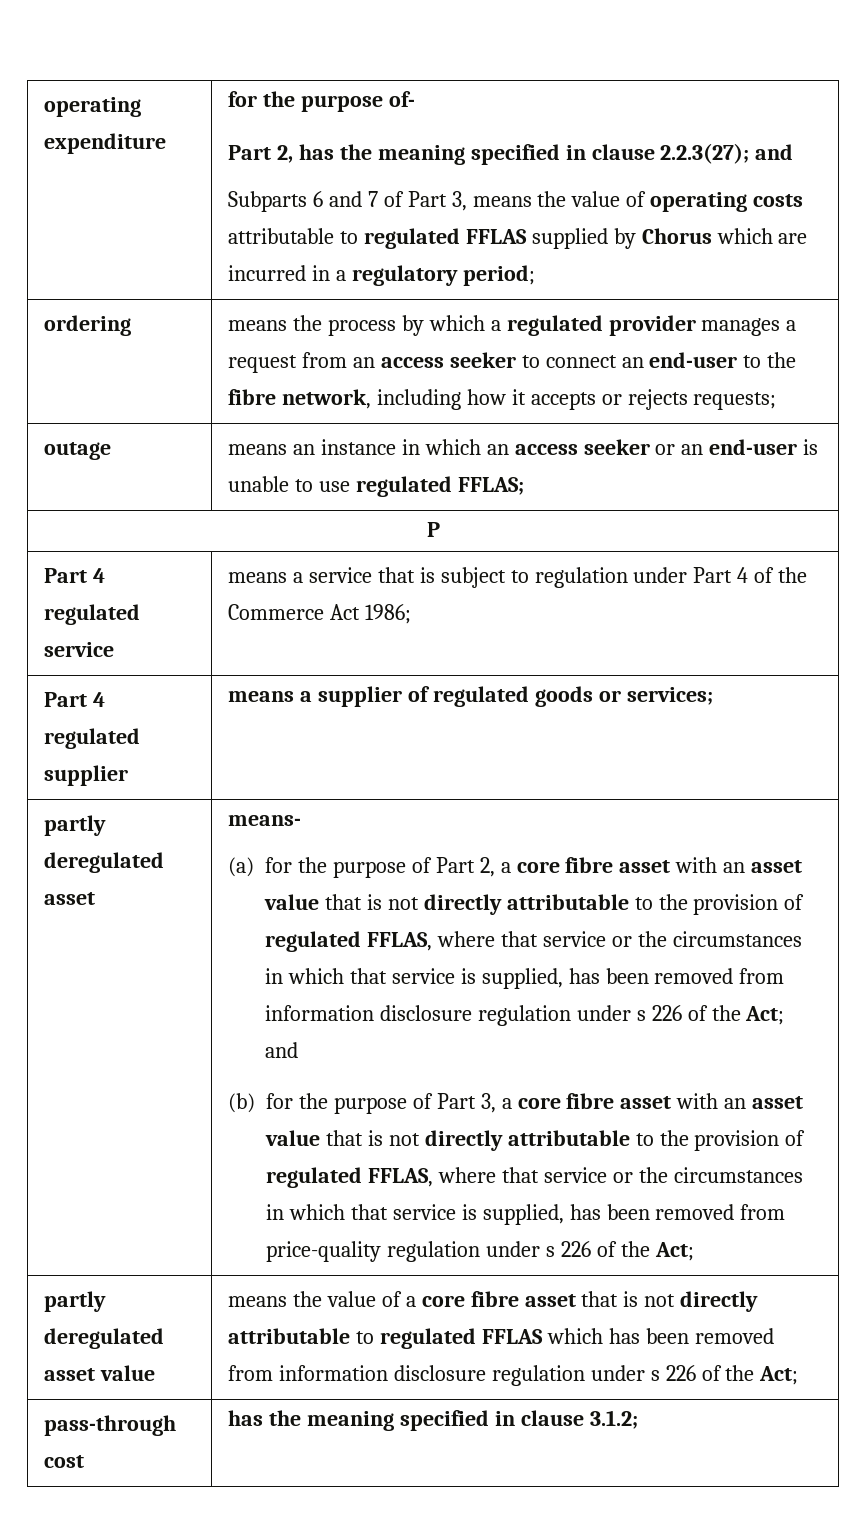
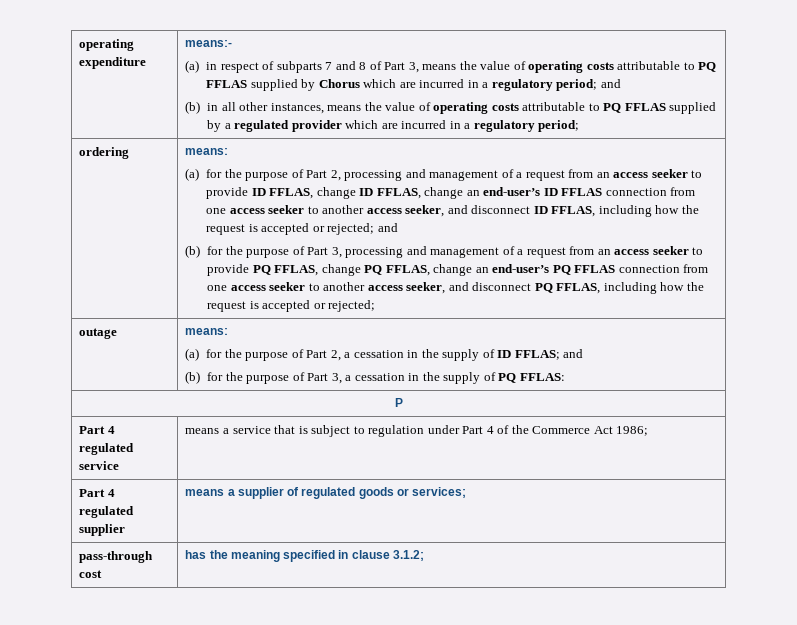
- for the purpose of-
- Part 2, has the meaning specified in clause 2.2.3(27); and
- Subparts 6 and 7 of Part 3, means the value of operating costs attributable to regulated FFLAS supplied by Chorus which are incurred in a regulatory period;
- ordering | means the process by which a regulated provider manages a request from an access seeker to connect an end-user to the fibre network, including how it accepts or rejects requests;
- outage | means an instance in which an access seeker or an end-user is unable to use regulated FFLAS;
+ means:-
+ (a) in respect of subparts 7 and 8 of Part 3, means the value of operating costs attributable to PQ FFLAS supplied by Chorus which are incurred in a regulatory period; and
+ (b) in all other instances, means the value of operating costs attributable to PQ FFLAS supplied by a regulated provider which are incurred in a regulatory period;
+ ordering | means:
+ (a) for the purpose of Part 2, processing and management of a request from an access seeker to provide ID FFLAS, change ID FFLAS, change an end-user’s ID FFLAS connection from one access seeker to another access seeker, and disconnect ID FFLAS, including how the request is accepted or rejected; and
+ (b) for the purpose of Part 3, processing and management of a request from an access seeker to provide PQ FFLAS, change PQ FFLAS, change an end-user’s PQ FFLAS connection from one access seeker to another access seeker, and disconnect PQ FFLAS, including how the request is accepted or rejected;
+ outage | means:
+ (a) for the purpose of Part 2, a cessation in the supply of ID FFLAS; and
+ (b) for the purpose of Part 3, a cessation in the supply of PQ FFLAS:
- partly deregulated asset | means-
- (a) for the purpose of Part 2, a core fibre asset with an asset value that is not directly attributable to the provision of regulated FFLAS, where that service or the circumstances in which that service is supplied, has been removed from information disclosure regulation under s 226 of the Act; and
- (b) for the purpose of Part 3, a core fibre asset with an asset value that is not directly attributable to the provision of regulated FFLAS, where that service or the circumstances in which that service is supplied, has been removed from price-quality regulation under s 226 of the Act;
- partly deregulated asset value | means the value of a core fibre asset that is not directly attributable to regulated FFLAS which has been removed from information disclosure regulation under s 226 of the Act;

